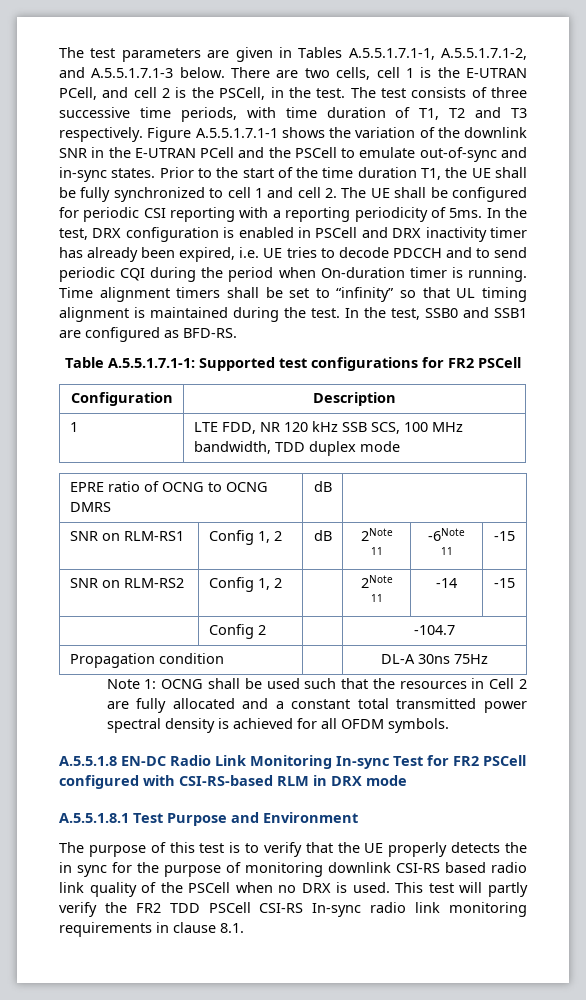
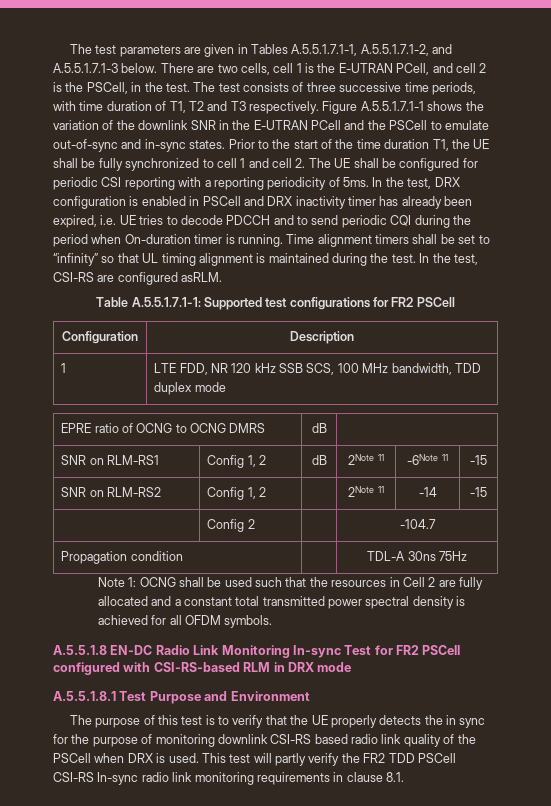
- In the test, SSB0 and SSB1 are configured as BFD-RS.
+ In the test, CSI-RS are configured asRLM.
- Propagation condition | | DL-A 30ns 75Hz
+ Propagation condition | | TDL-A 30ns 75Hz
- The purpose of this test is to verify that the UE properly detects the in sync for the purpose of monitoring downlink CSI-RS based radio link quality of the PSCell when no DRX is used.
+ The purpose of this test is to verify that the UE properly detects the in sync for the purpose of monitoring downlink CSI-RS based radio link quality of the PSCell when DRX is used.

